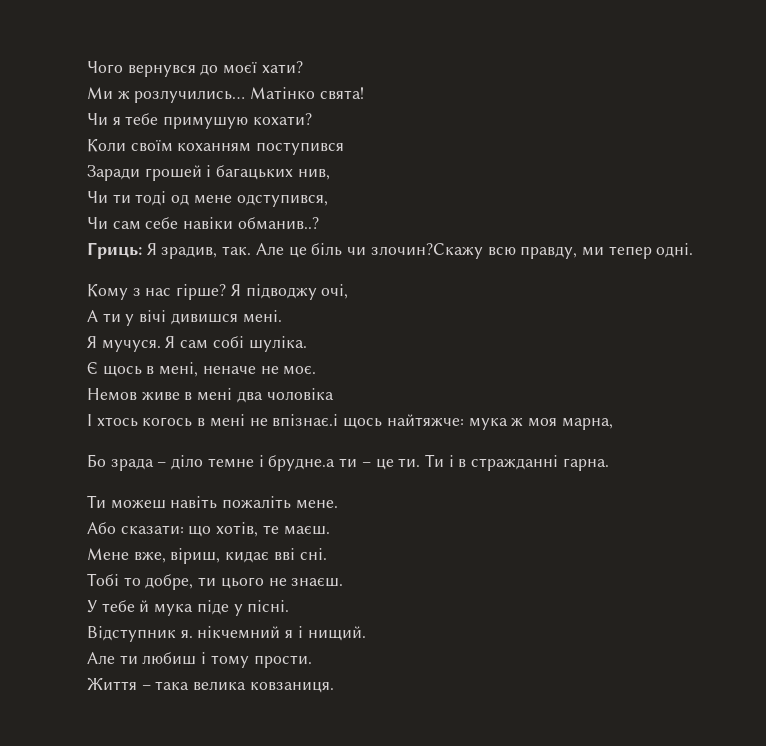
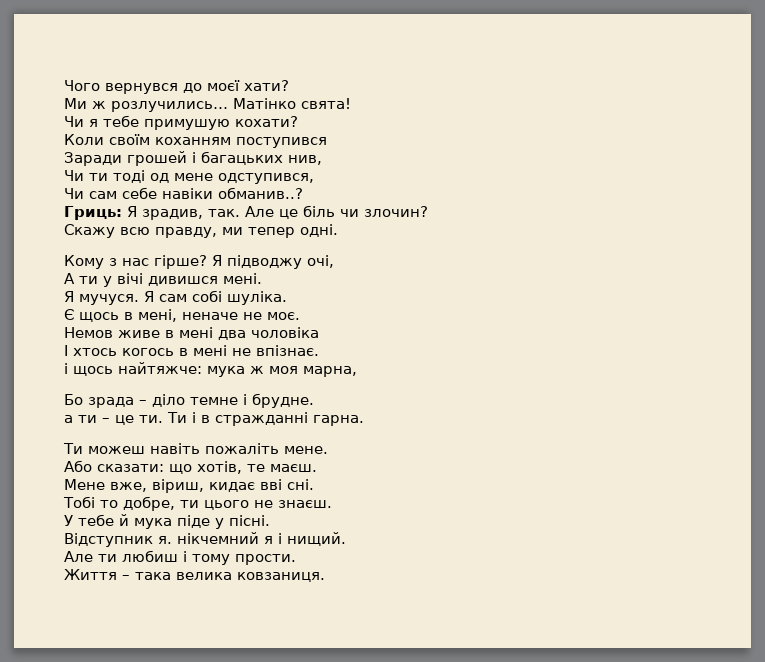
- Але це біль чи злочин?Скажу всю правду, ми тепер одні.
+ Але це біль чи злочин?
+ Скажу всю правду, ми тепер одні.
- І хтось когось в мені не впізнає.і щось найтяжче: мука ж моя марна,
+ І хтось когось в мені не впізнає.
+ і щось найтяжче: мука ж моя марна,
- Бо зрада – діло темне і брудне.а ти – це ти.
+ Бо зрада – діло темне і брудне.
+ а ти – це ти.

